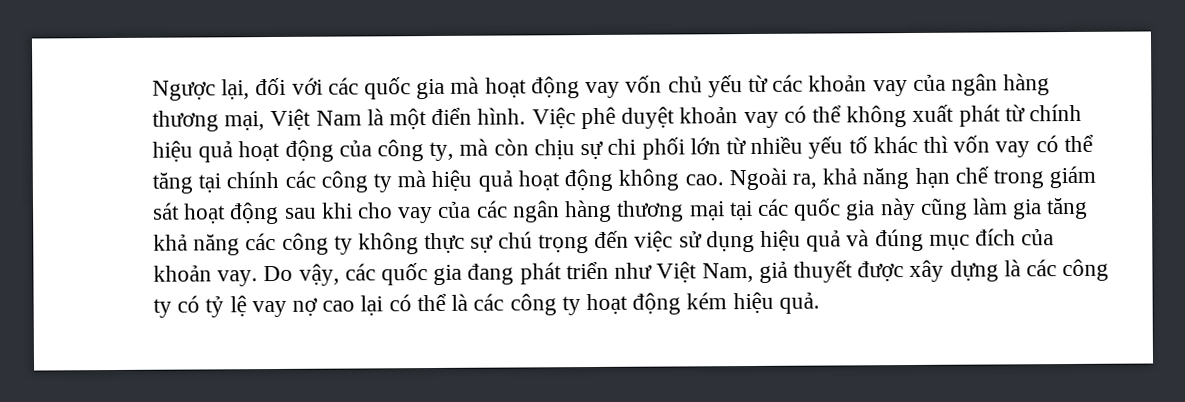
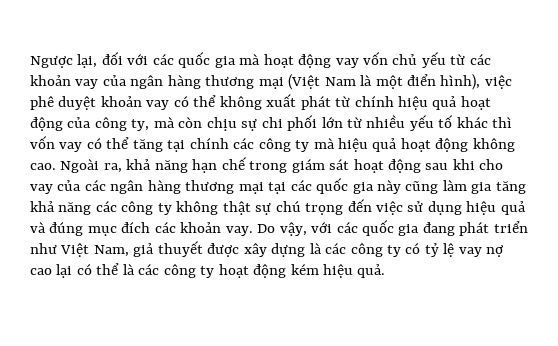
- Ngược lại, đối với các quốc gia mà hoạt động vay vốn chủ yếu từ các khoản vay của ngân hàng thương mại, Việt Nam là một điển hình. Việc phê duyệt khoản vay có thể không xuất phát từ chính hiệu quả hoạt động của công ty, mà còn chịu sự chi phối lớn từ nhiều yếu tố khác thì vốn vay có thể tăng tại chính các công ty mà hiệu quả hoạt động không cao.
+ Ngược lại, đối với các quốc gia mà hoạt động vay vốn chủ yếu từ các khoản vay của ngân hàng thương mại (Việt Nam là một điển hình), việc phê duyệt khoản vay có thể không xuất phát từ chính hiệu quả hoạt động của công ty, mà còn chịu sự chi phối lớn từ nhiều yếu tố khác thì vốn vay có thể tăng tại chính các công ty mà hiệu quả hoạt động không cao.
- Ngoài ra, khả năng hạn chế trong giám sát hoạt động sau khi cho vay của các ngân hàng thương mại tại các quốc gia này cũng làm gia tăng khả năng các công ty không thực sự chú trọng đến việc sử dụng hiệu quả và đúng mục đích của khoản vay.
+ Ngoài ra, khả năng hạn chế trong giám sát hoạt động sau khi cho vay của các ngân hàng thương mại tại các quốc gia này cũng làm gia tăng khả năng các công ty không thật sự chú trọng đến việc sử dụng hiệu quả và đúng mục đích các khoản vay.
- Do vậy, các quốc gia đang phát triển như Việt Nam, giả thuyết được xây dựng là các công ty có tỷ lệ vay nợ cao lại có thể là các công ty hoạt động kém hiệu quả.
+ Do vậy, với các quốc gia đang phát triển như Việt Nam, giả thuyết được xây dựng là các công ty có tỷ lệ vay nợ cao lại có thể là các công ty hoạt động kém hiệu quả.

